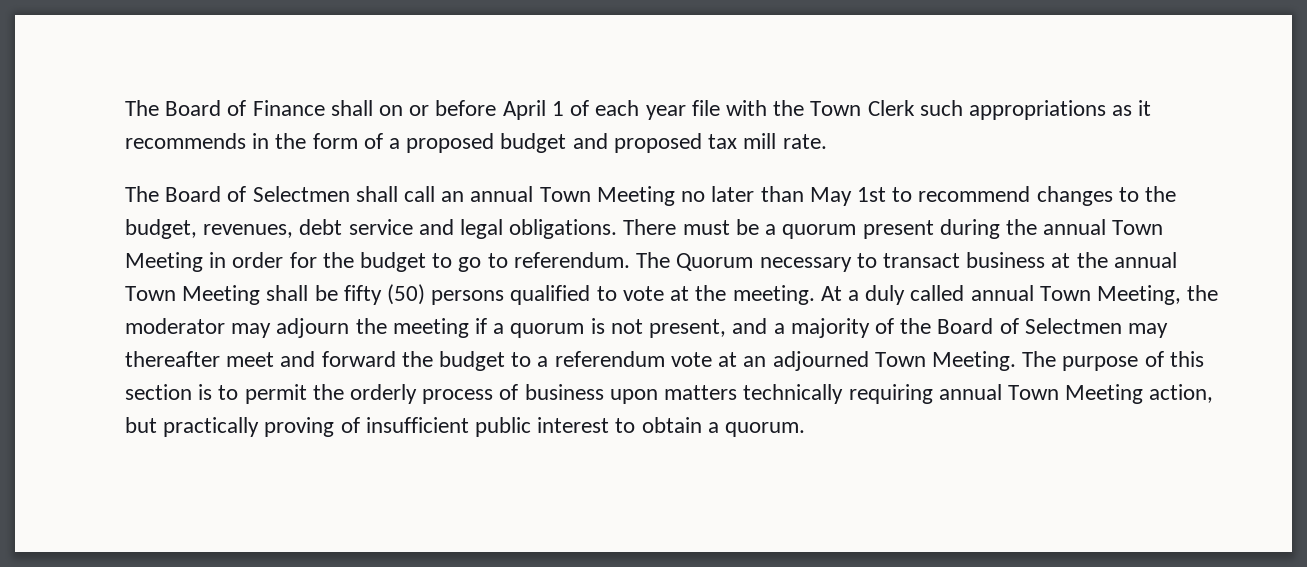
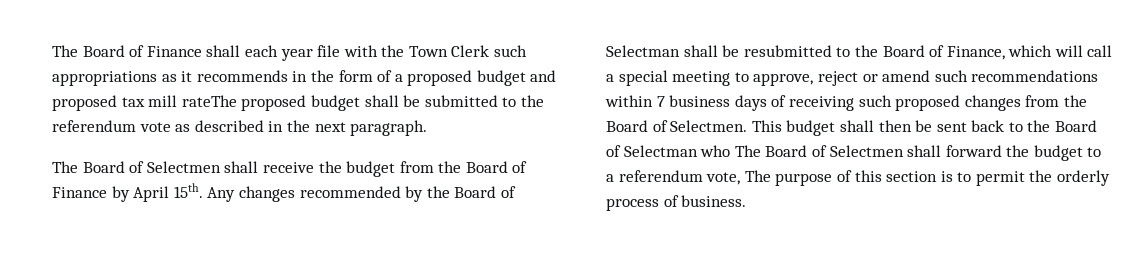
- The Board of Finance shall on or before April 1 of each year file with the Town Clerk such appropriations as it recommends in the form of a proposed budget and proposed tax mill rate.
- The Board of Selectmen shall call an annual Town Meeting no later than May 1st to recommend changes to the budget, revenues, debt service and legal obligations. There must be a quorum present during the annual Town Meeting in order for the budget to go to referendum. The Quorum necessary to transact business at the annual Town Meeting shall be fifty (50) persons qualified to vote at the meeting. At a duly called annual Town Meeting, the moderator may adjourn the meeting if a quorum is not present, and a majority of the Board of Selectmen may thereafter meet and forward the budget to a referendum vote at an adjourned Town Meeting. The purpose of this section is to permit the orderly process of business upon matters technically requiring annual Town Meeting action, but practically proving of insufficient public interest to obtain a quorum.
+ The Board of Finance shall each year file with the Town Clerk such appropriations as it recommends in the form of a proposed budget and proposed tax mill rateThe proposed budget shall be submitted to the referendum vote as described in the next paragraph.
+ The Board of Selectmen shall receive the budget from the Board of Finance by April 15th. Any changes recommended by the Board of Selectman shall be resubmitted to the Board of Finance, which will call a special meeting to approve, reject or amend such recommendations within 7 business days of receiving such proposed changes from the Board of Selectmen. This budget shall then be sent back to the Board of Selectman who The Board of Selectmen shall forward the budget to a referendum vote, The purpose of this section is to permit the orderly process of business.

